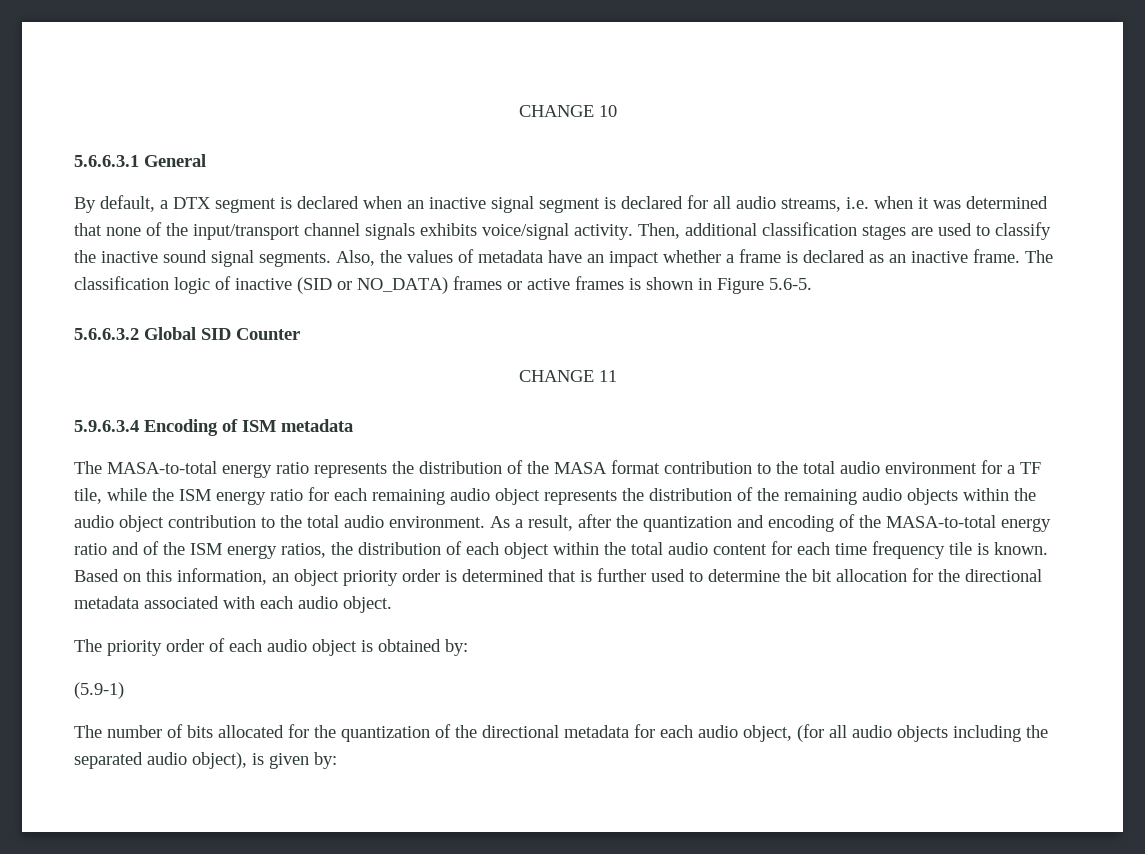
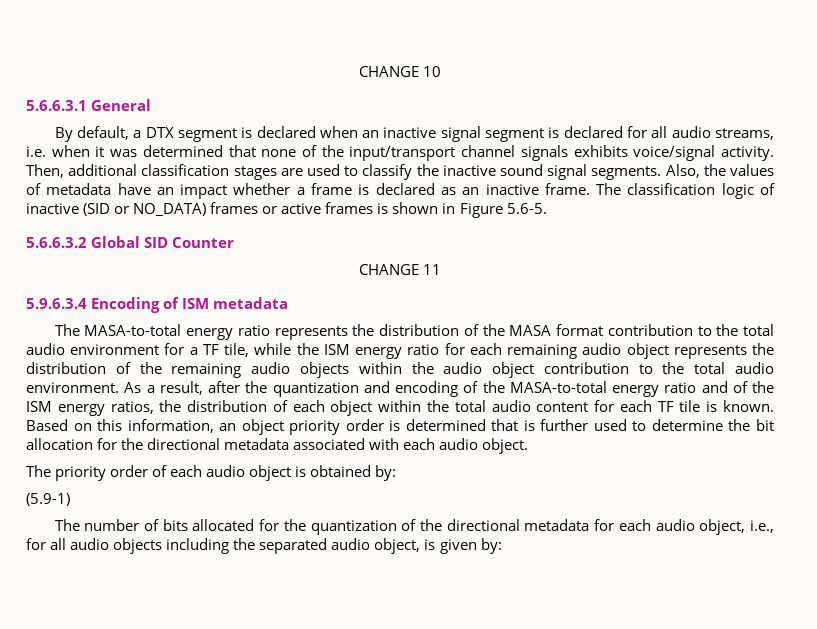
- As a result, after the quantization and encoding of the MASA-to-total energy ratio and of the ISM energy ratios, the distribution of each object within the total audio content for each time frequency tile is known.
+ As a result, after the quantization and encoding of the MASA-to-total energy ratio and of the ISM energy ratios, the distribution of each object within the total audio content for each TF tile is known.
- The number of bits allocated for the quantization of the directional metadata for each audio object, (for all audio objects including the separated audio object), is given by:
+ The number of bits allocated for the quantization of the directional metadata for each audio object, i.e., for all audio objects including the separated audio object, is given by:

